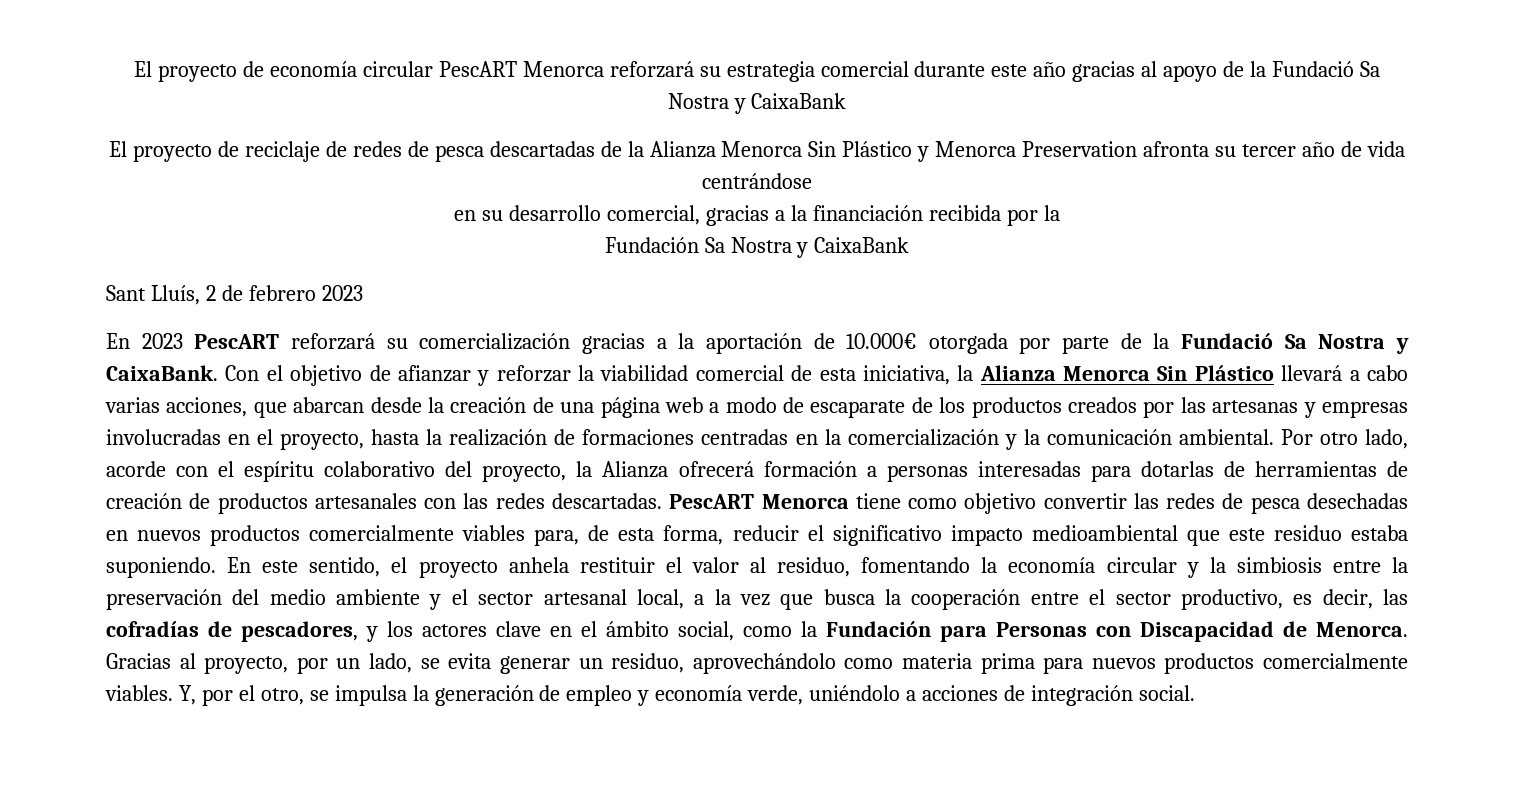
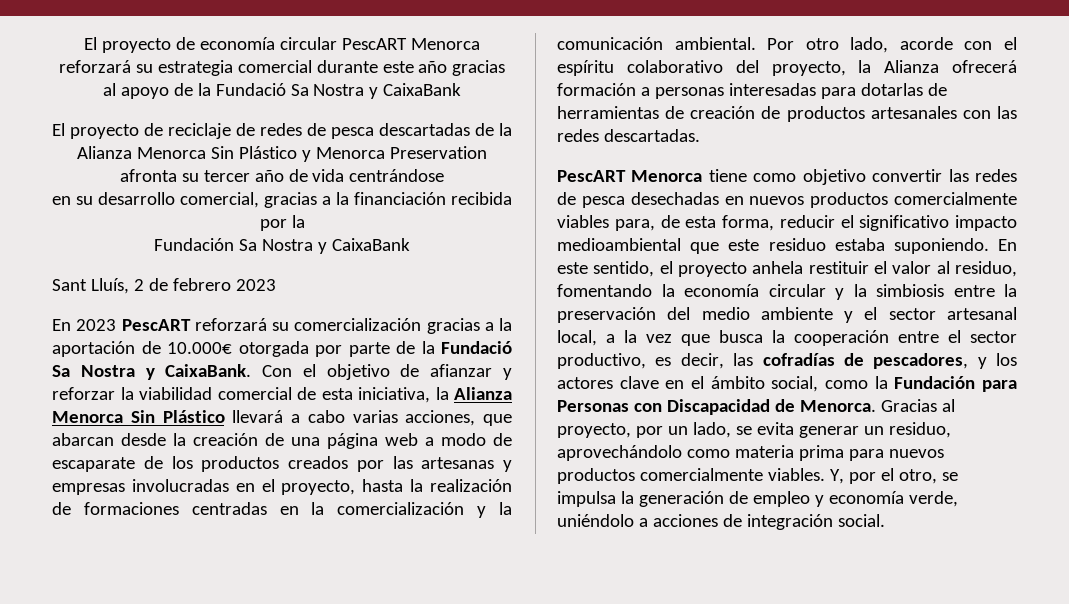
- Por otro lado, acorde con el espíritu colaborativo del proyecto, la Alianza ofrecerá formación a personas interesadas para dotarlas de herramientas de creación de productos artesanales con las redes descartadas. PescART Menorca tiene como objetivo convertir las redes de pesca desechadas en nuevos productos comercialmente viables para, de esta forma, reducir el significativo impacto medioambiental que este residuo estaba suponiendo.
+ Por otro lado, acorde con el espíritu colaborativo del proyecto, la Alianza ofrecerá formación a personas interesadas para dotarlas de herramientas de creación de productos artesanales con las redes descartadas.
+ PescART Menorca tiene como objetivo convertir las redes de pesca desechadas en nuevos productos comercialmente viables para, de esta forma, reducir el significativo impacto medioambiental que este residuo estaba suponiendo.

